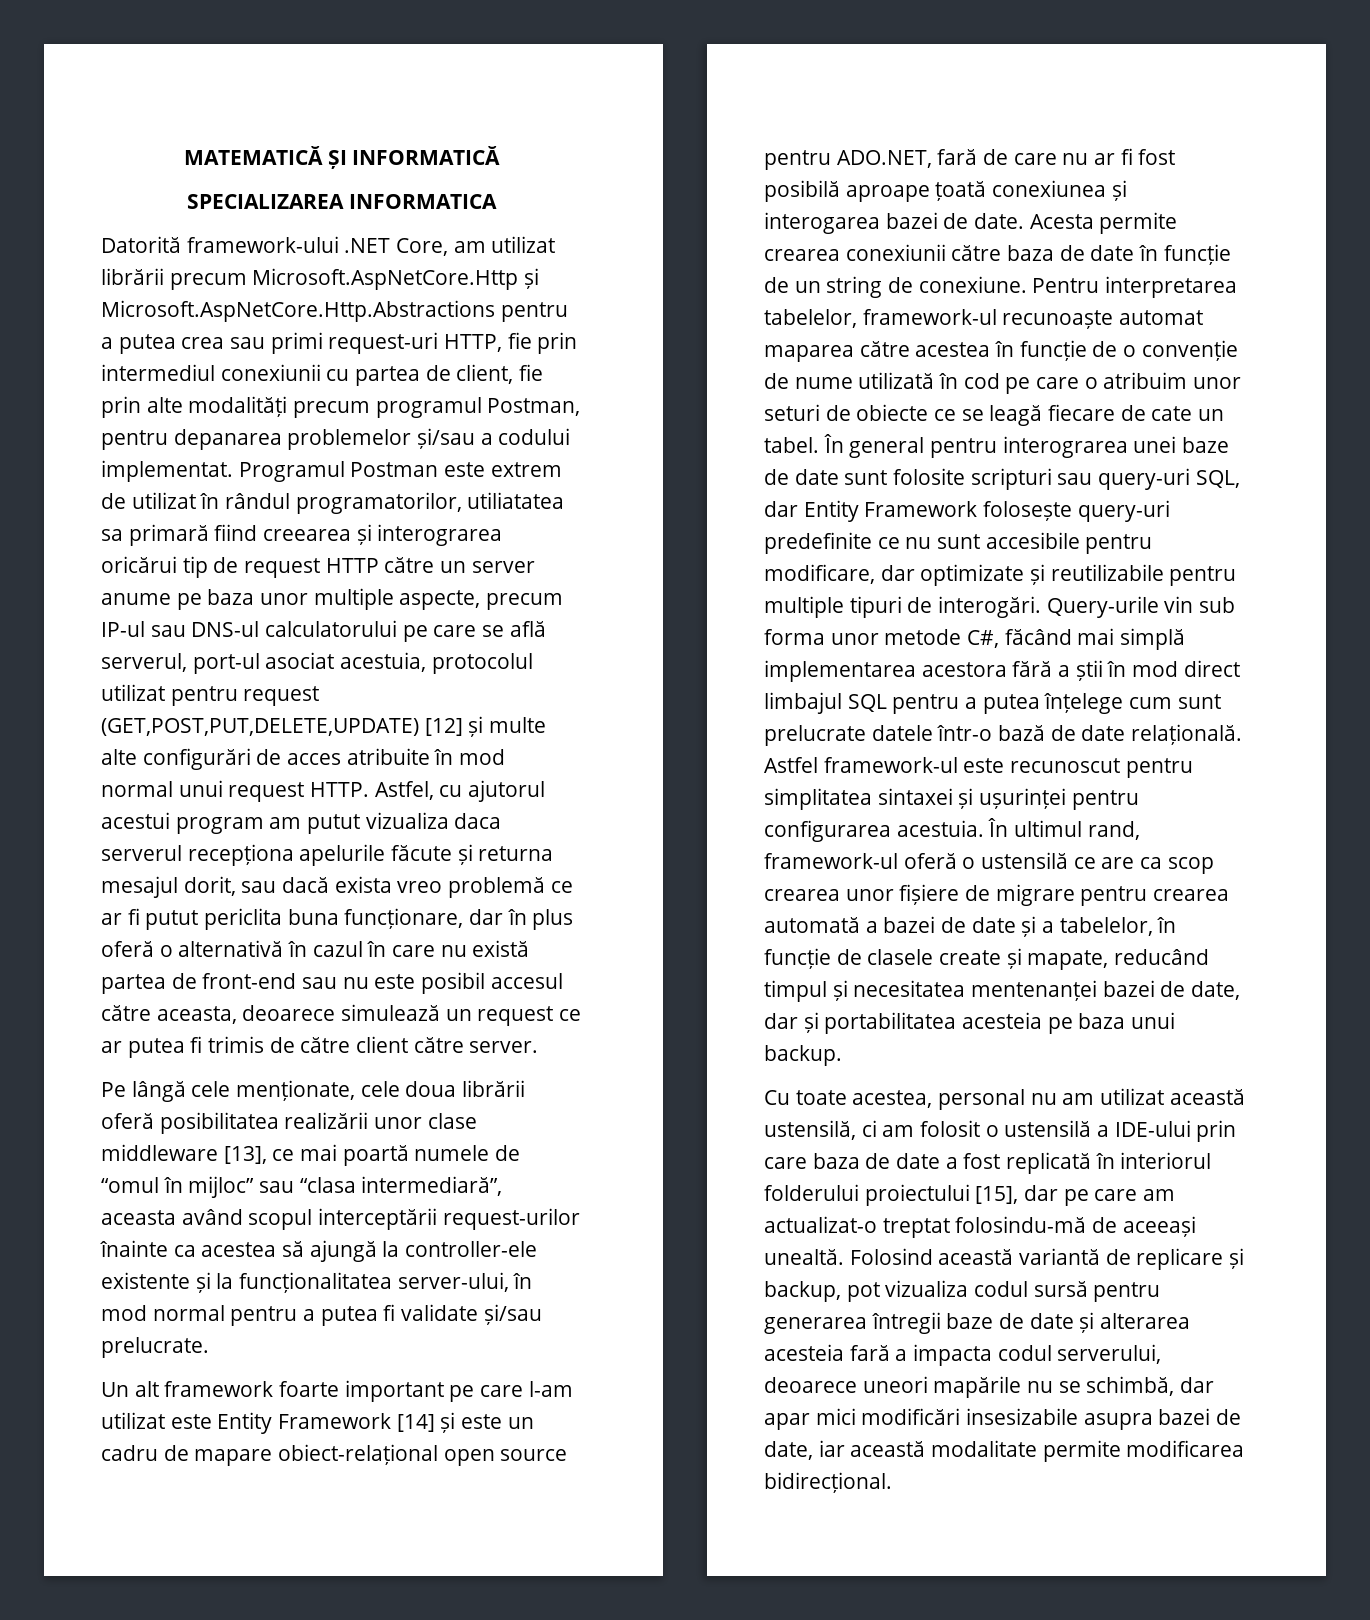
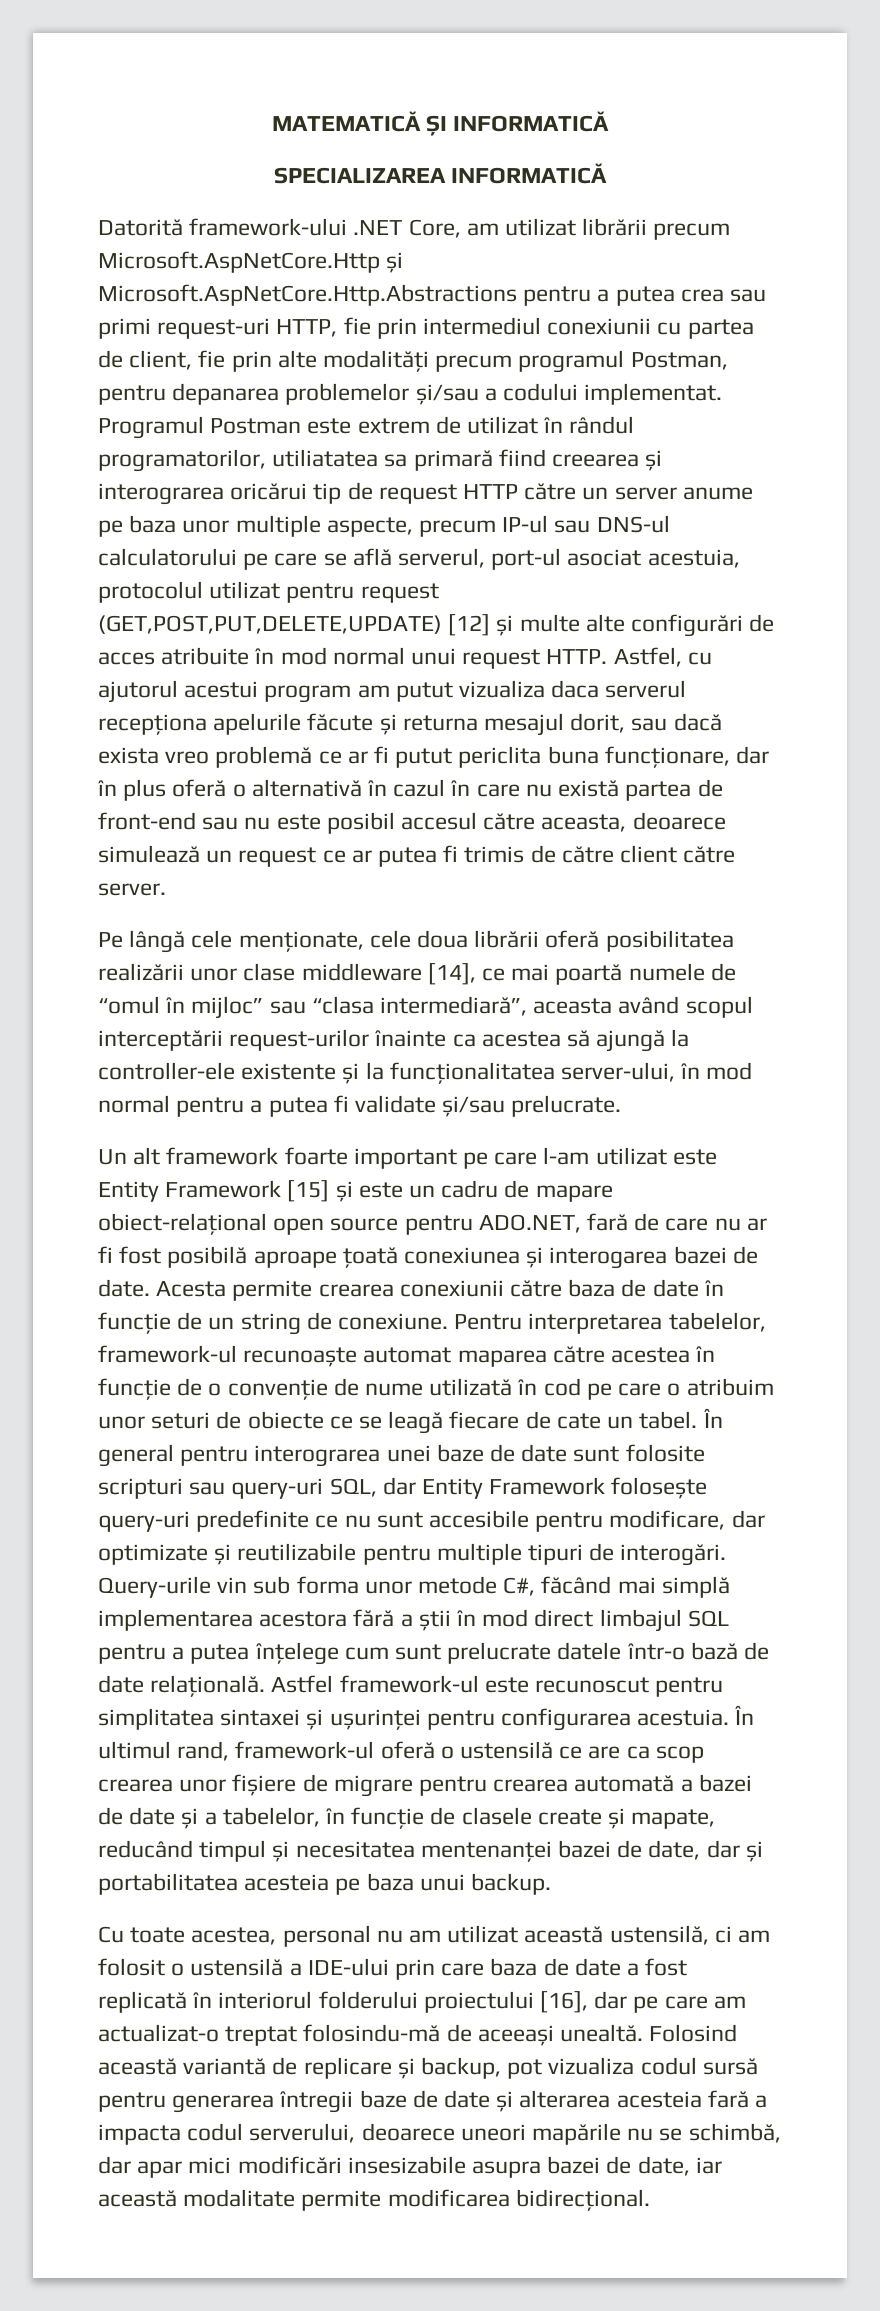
- SPECIALIZAREA INFORMATICA
+ SPECIALIZAREA INFORMATICĂ
- Pe lângă cele menționate, cele doua librării oferă posibilitatea realizării unor clase middleware [13], ce mai poartă numele de “omul în mijloc” sau “clasa intermediară”, aceasta având scopul interceptării request-urilor înainte ca acestea să ajungă la controller-ele existente și la funcționalitatea server-ului, în mod normal pentru a putea fi validate și/sau prelucrate.
+ Pe lângă cele menționate, cele doua librării oferă posibilitatea realizării unor clase middleware [14], ce mai poartă numele de “omul în mijloc” sau “clasa intermediară”, aceasta având scopul interceptării request-urilor înainte ca acestea să ajungă la controller-ele existente și la funcționalitatea server-ului, în mod normal pentru a putea fi validate și/sau prelucrate.
- Un alt framework foarte important pe care l-am utilizat este Entity Framework [14] și este un cadru de mapare obiect-relațional open source pentru ADO.NET, fară de care nu ar fi fost posibilă aproape țoată conexiunea și interogarea bazei de date.
+ Un alt framework foarte important pe care l-am utilizat este Entity Framework [15] și este un cadru de mapare obiect-relațional open source pentru ADO.NET, fară de care nu ar fi fost posibilă aproape țoată conexiunea și interogarea bazei de date.
- Cu toate acestea, personal nu am utilizat această ustensilă, ci am folosit o ustensilă a IDE-ului prin care baza de date a fost replicată în interiorul folderului proiectului [15], dar pe care am actualizat-o treptat folosindu-mă de aceeași unealtă.
+ Cu toate acestea, personal nu am utilizat această ustensilă, ci am folosit o ustensilă a IDE-ului prin care baza de date a fost replicată în interiorul folderului proiectului [16], dar pe care am actualizat-o treptat folosindu-mă de aceeași unealtă.

